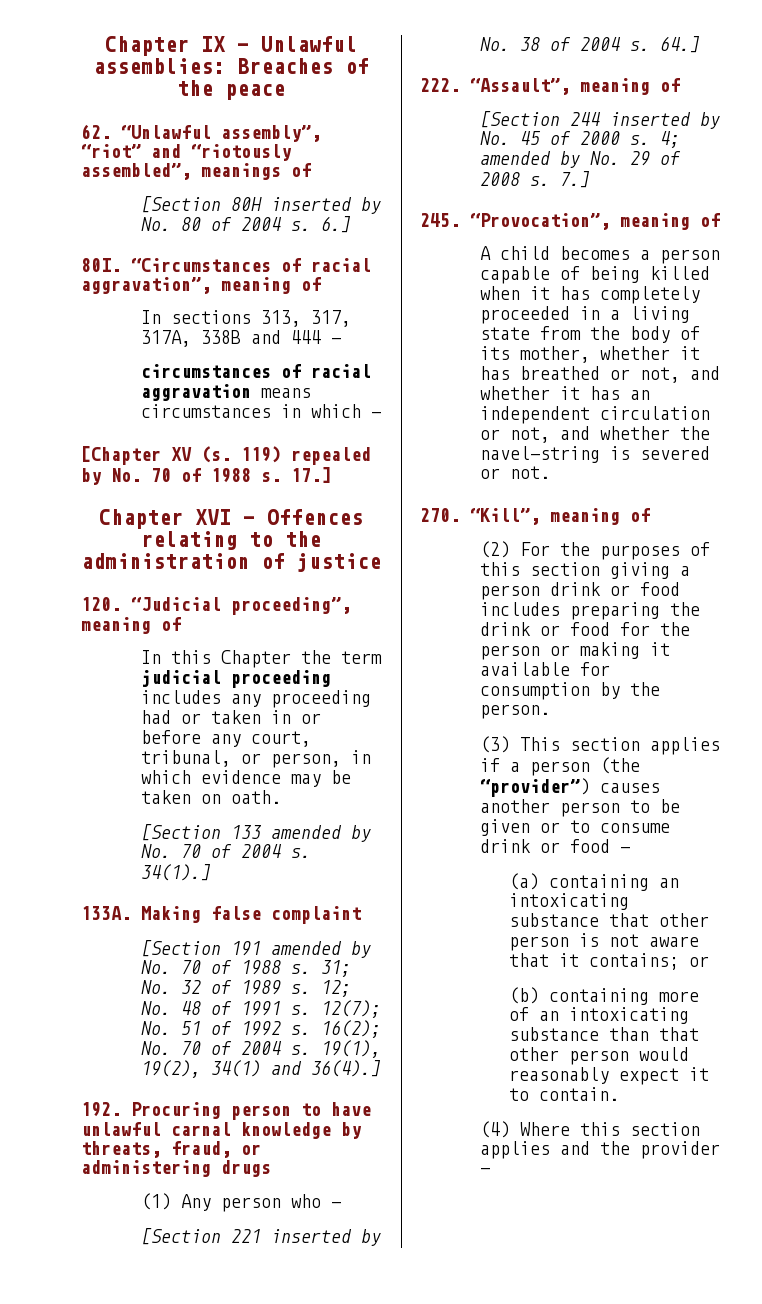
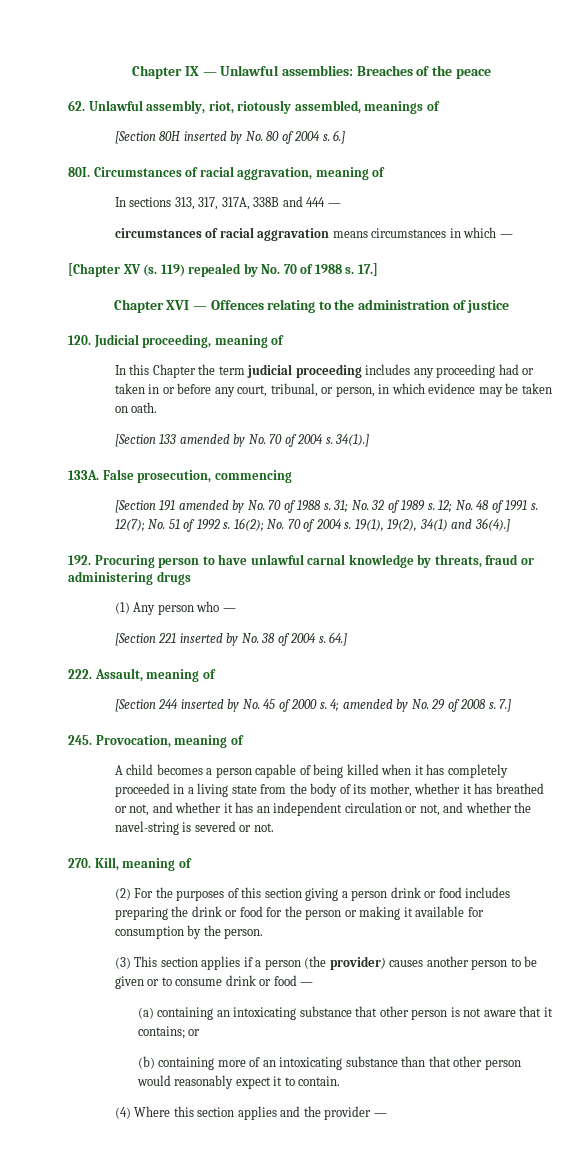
- 62. “Unlawful assembly”, “riot” and “riotously assembled”, meanings of
+ 62. Unlawful assembly, riot, riotously assembled, meanings of
- “Circumstances of racial aggravation”, meaning of
+ Circumstances of racial aggravation, meaning of
- 120. “Judicial proceeding”, meaning of
+ 120. Judicial proceeding, meaning of
- Making false complaint
+ False prosecution, commencing
- 192. Procuring person to have unlawful carnal knowledge by threats, fraud, or administering drugs
+ 192. Procuring person to have unlawful carnal knowledge by threats, fraud or administering drugs
- 222. “Assault”, meaning of
+ 222. Assault, meaning of
- 245. “Provocation”, meaning of
+ 245. Provocation, meaning of
- 270. “Kill”, meaning of
+ 270. Kill, meaning of
- (3) This section applies if a person (the “provider”) causes another person to be given or to consume drink or food —
+ (3) This section applies if a person (the provider) causes another person to be given or to consume drink or food —

